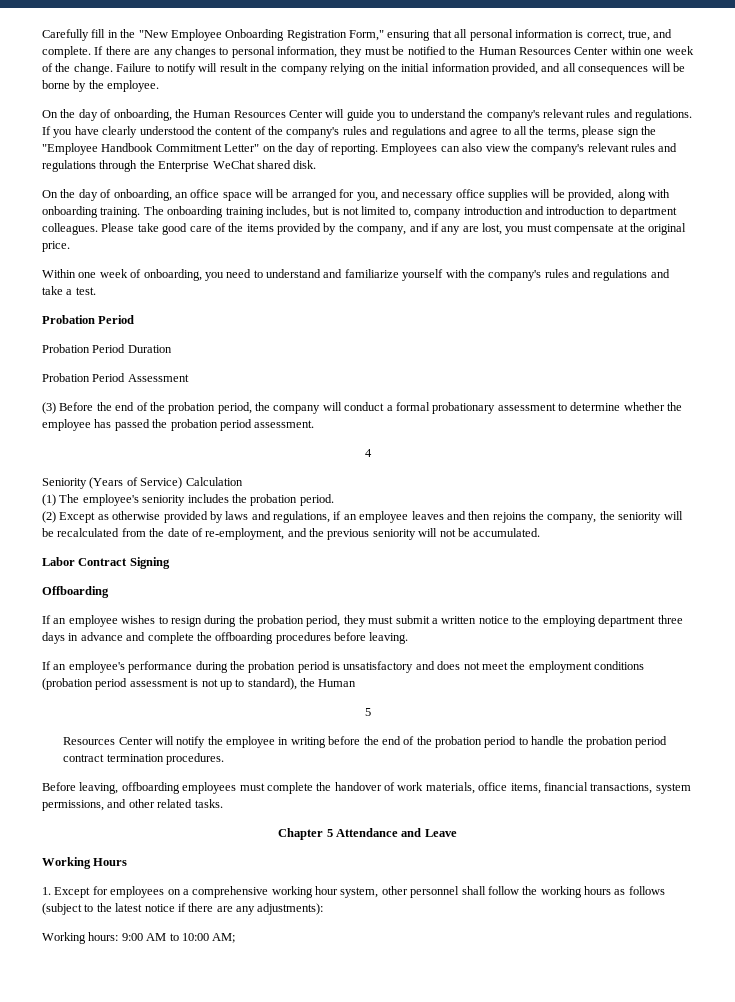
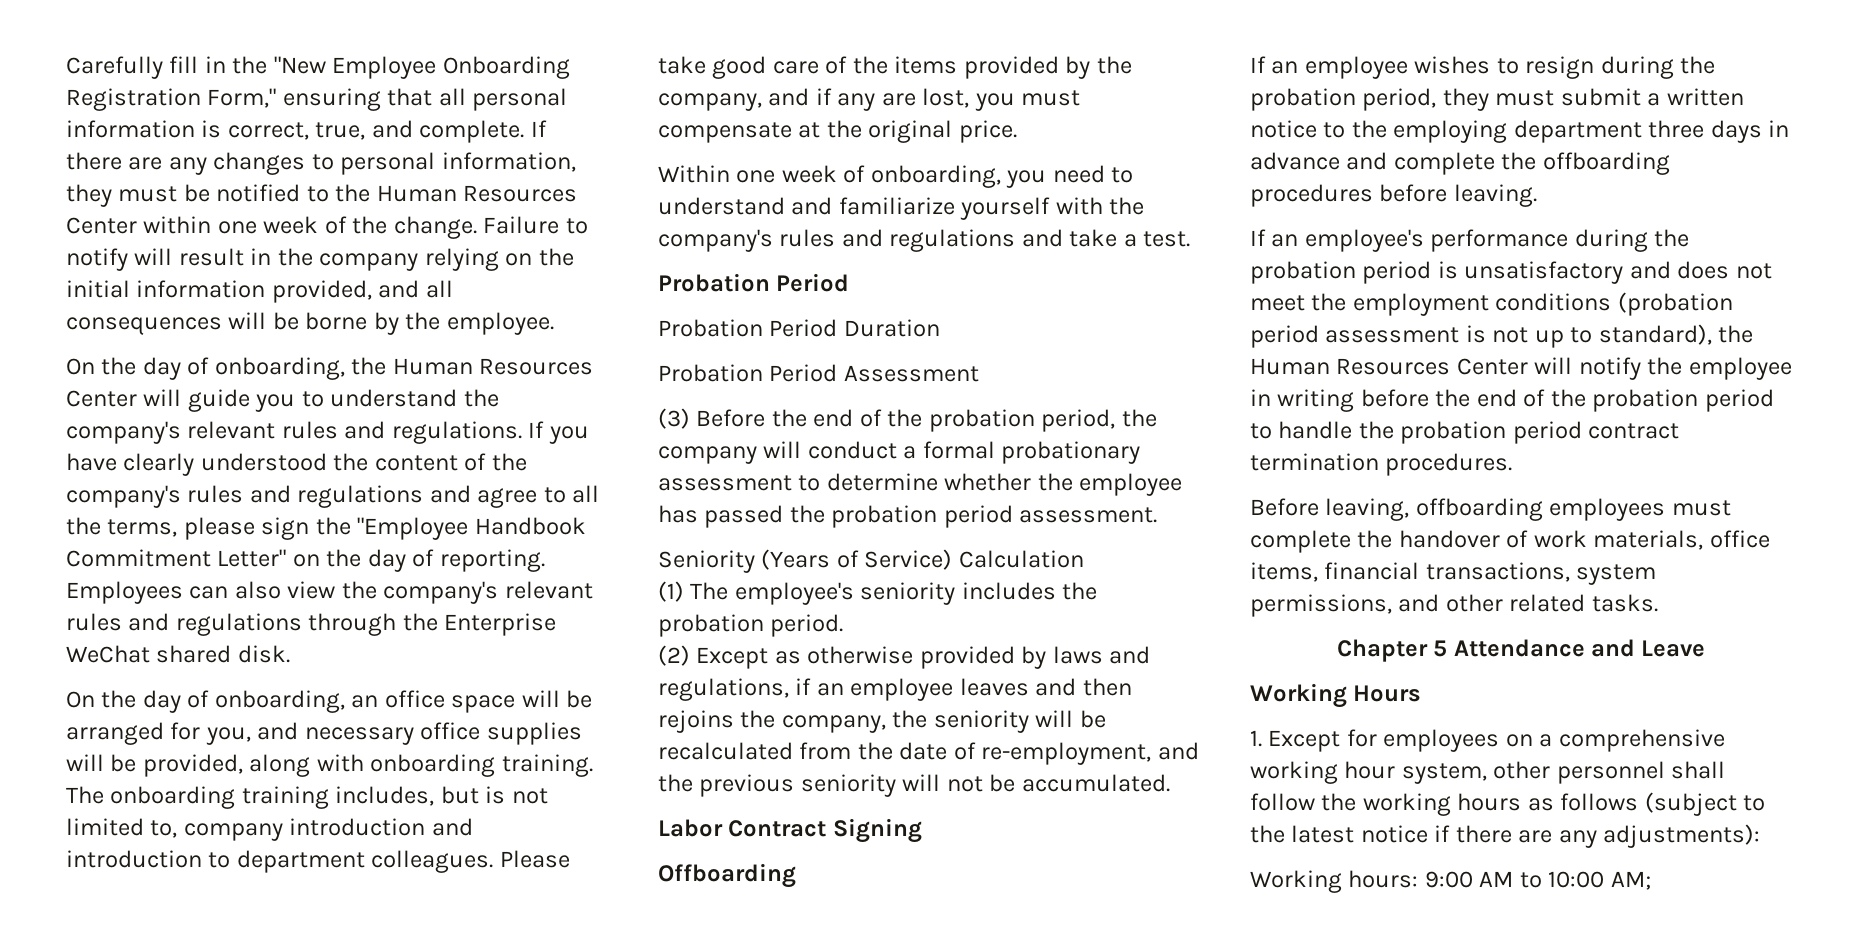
- 4
- If an employee's performance during the probation period is unsatisfactory and does not meet the employment conditions (probation period assessment is not up to standard), the Human
- 5
- Resources Center will notify the employee in writing before the end of the probation period to handle the probation period contract termination procedures.
+ If an employee's performance during the probation period is unsatisfactory and does not meet the employment conditions (probation period assessment is not up to standard), the Human Resources Center will notify the employee in writing before the end of the probation period to handle the probation period contract termination procedures.

